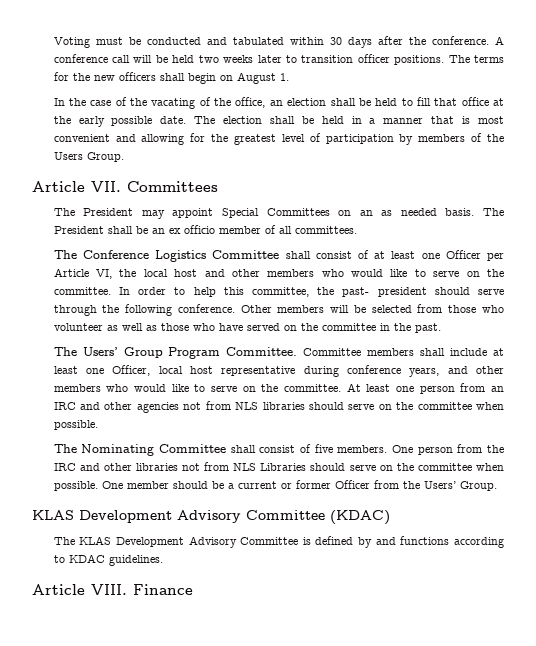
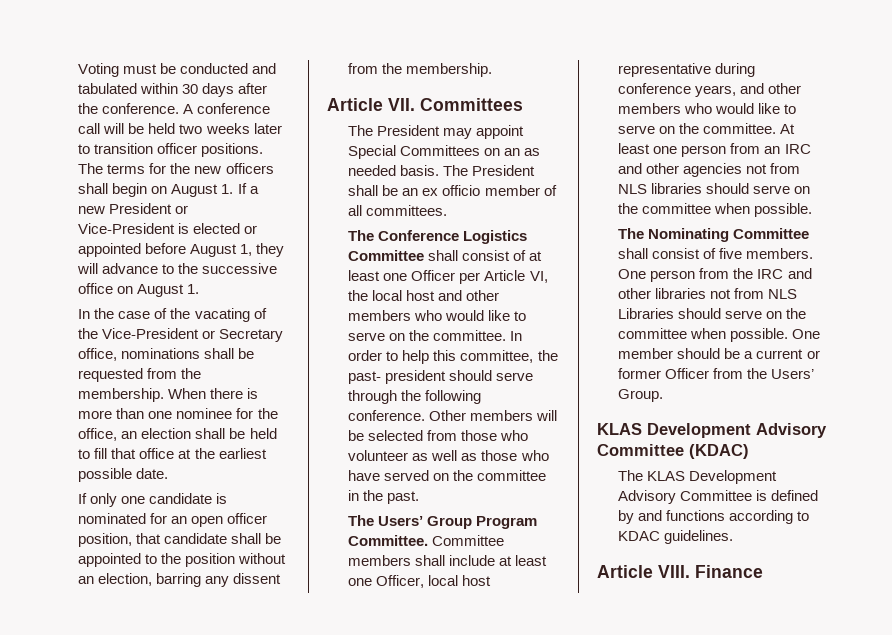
- The terms for the new officers shall begin on August 1.
+ The terms for the new officers shall begin on August 1. If a new President or Vice-President is elected or appointed before August 1, they will advance to the successive office on August 1.
- In the case of the vacating of the office, an election shall be held to fill that office at the early possible date. The election shall be held in a manner that is most convenient and allowing for the greatest level of participation by members of the Users Group.
+ In the case of the vacating of the Vice-President or Secretary office, nominations shall be requested from the membership. When there is more than one nominee for the office, an election shall be held to fill that office at the earliest possible date.
+ If only one candidate is nominated for an open officer position, that candidate shall be appointed to the position without an election, barring any dissent from the membership.

